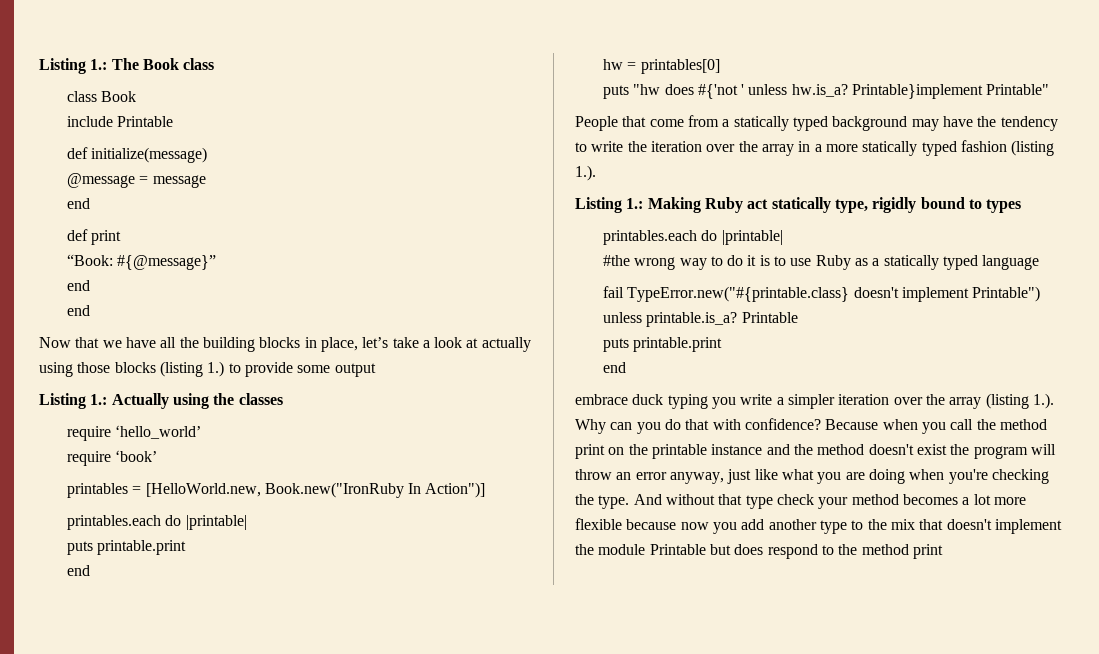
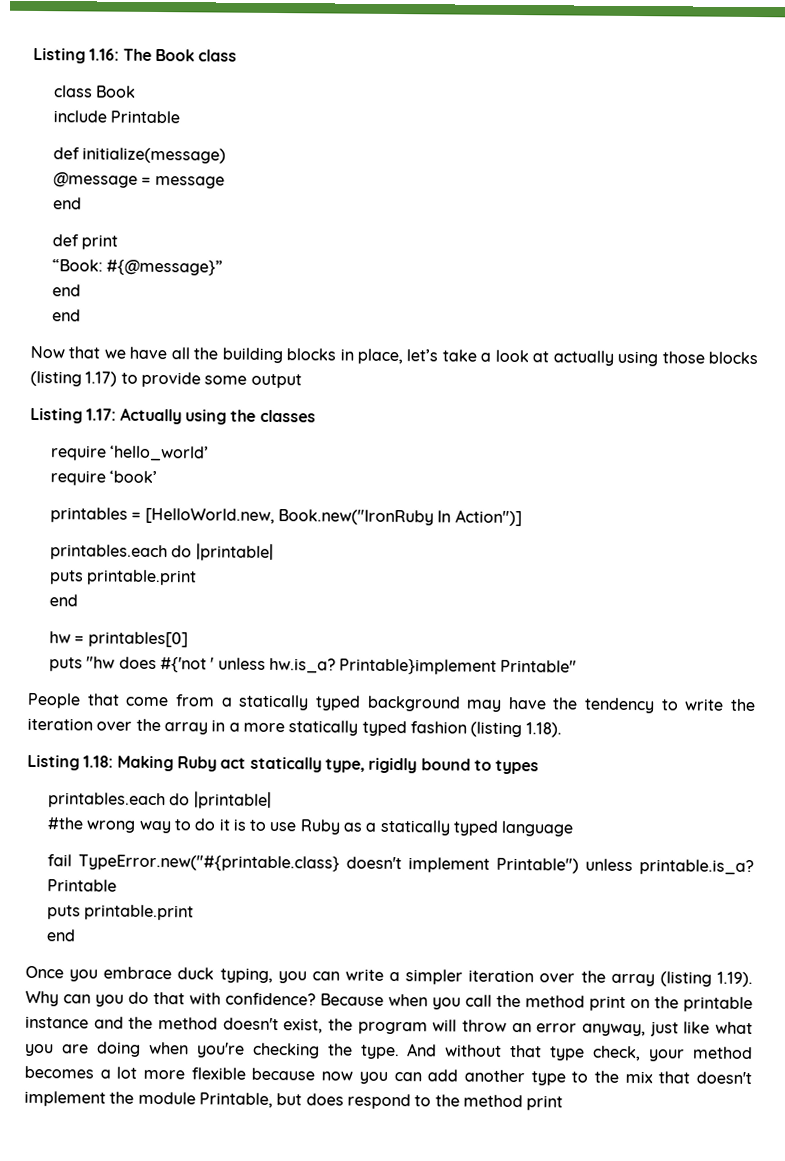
- Listing 1.: The Book class
+ Listing 1.16: The Book class
- Now that we have all the building blocks in place, let’s take a look at actually using those blocks (listing 1.) to provide some output
+ Now that we have all the building blocks in place, let’s take a look at actually using those blocks (listing 1.17) to provide some output
- Listing 1.: Actually using the classes
+ Listing 1.17: Actually using the classes
- People that come from a statically typed background may have the tendency to write the iteration over the array in a more statically typed fashion (listing 1.).
- Listing 1.: Making Ruby act statically type, rigidly bound to types
+ People that come from a statically typed background may have the tendency to write the iteration over the array in a more statically typed fashion (listing 1.18).
+ Listing 1.18: Making Ruby act statically type, rigidly bound to types
- embrace duck typing you write a simpler iteration over the array (listing 1.). Why can you do that with confidence?
+ Once you embrace duck typing, you can write a simpler iteration over the array (listing 1.19). Why can you do that with confidence?
- Because when you call the method print on the printable instance and the method doesn't exist the program will throw an error anyway, just like what you are doing when you're checking the type.
+ Because when you call the method print on the printable instance and the method doesn't exist, the program will throw an error anyway, just like what you are doing when you're checking the type.
- And without that type check your method becomes a lot more flexible because now you add another type to the mix that doesn't implement the module Printable but does respond to the method print
+ And without that type check, your method becomes a lot more flexible because now you can add another type to the mix that doesn't implement the module Printable, but does respond to the method print

